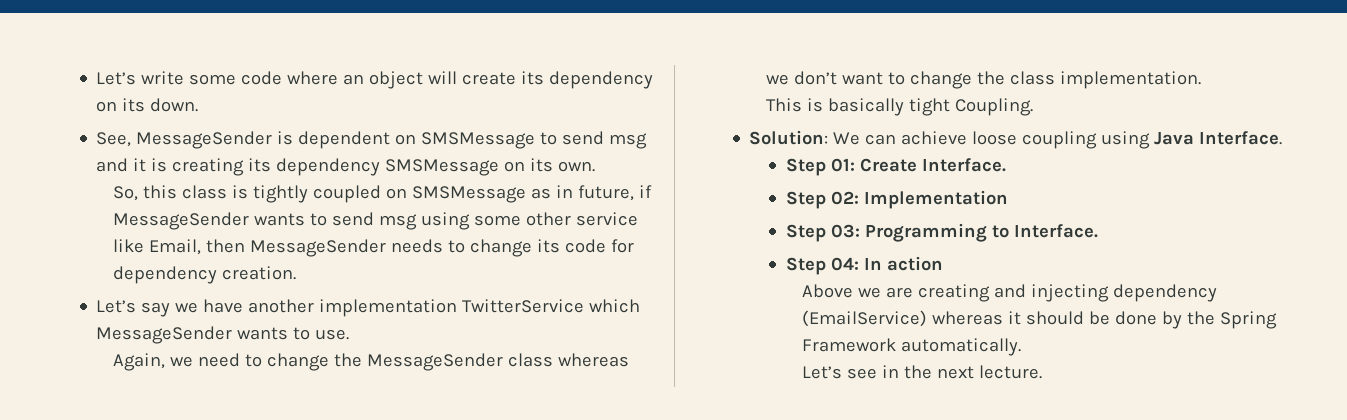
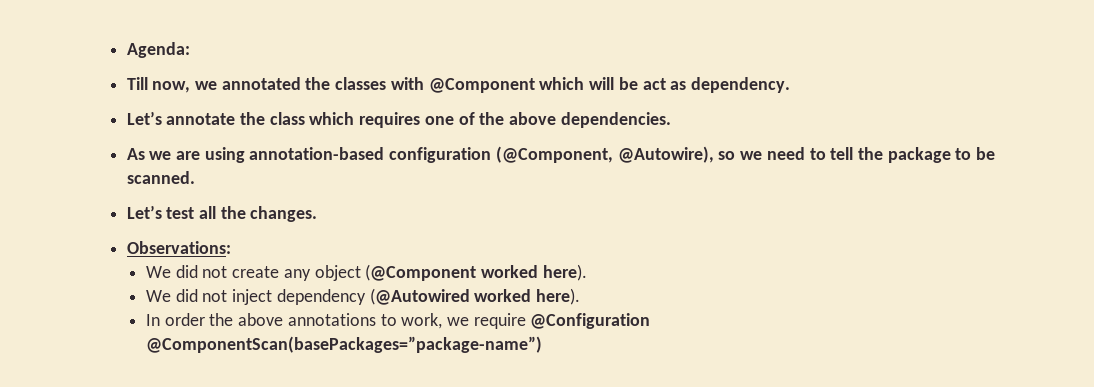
- Let’s write some code where an object will create its dependency on its down.
- See, MessageSender is dependent on SMSMessage to send msg and it is creating its dependency SMSMessage on its own.
- So, this class is tightly coupled on SMSMessage as in future, if MessageSender wants to send msg using some other service like Email, then MessageSender needs to change its code for dependency creation.
- Let’s say we have another implementation TwitterService which MessageSender wants to use.
- Again, we need to change the MessageSender class whereas we don’t want to change the class implementation.
- This is basically tight Coupling.
- Solution: We can achieve loose coupling using Java Interface.
- Step 01: Create Interface.
- Step 02: Implementation
- Step 03: Programming to Interface.
- Step 04: In action
- Above we are creating and injecting dependency (EmailService) whereas it should be done by the Spring Framework automatically.
- Let’s see in the next lecture.
+ Agenda:
+ Till now, we annotated the classes with @Component which will be act as dependency.
+ Let’s annotate the class which requires one of the above dependencies.
+ As we are using annotation-based configuration (@Component, @Autowire), so we need to tell the package to be scanned.
+ Let’s test all the changes.
+ Observations:
+ We did not create any object (@Component worked here).
+ We did not inject dependency (@Autowired worked here).
+ In order the above annotations to work, we require @Configuration @ComponentScan(basePackages=”package-name”)

